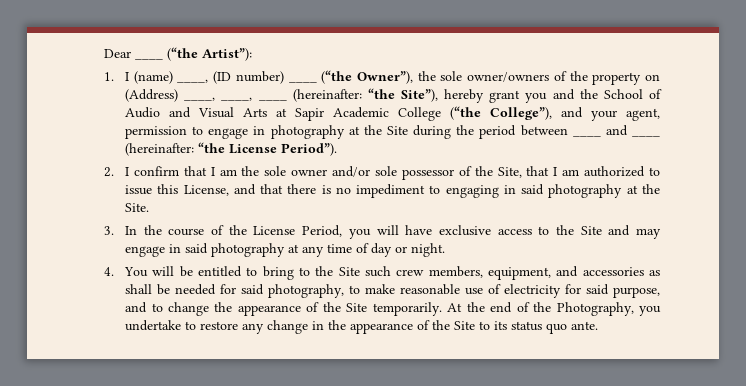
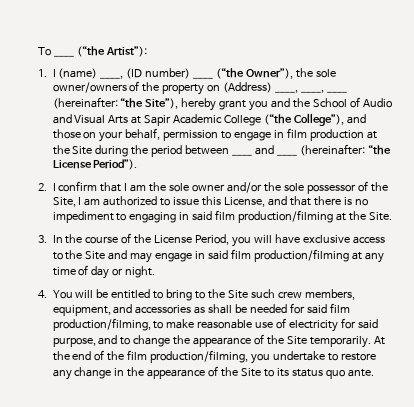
- Dear ____ (“the Artist”):
+ To ____ (“the Artist”):
- 1. I (name) ____, (ID number) ____ (“the Owner”), the sole owner/owners of the property on (Address) ____, ____, ____ (hereinafter: “the Site”), hereby grant you and the School of Audio and Visual Arts at Sapir Academic College (“the College”), and your agent, permission to engage in photography at the Site during the period between ____ and ____ (hereinafter: “the License Period”).
+ 1. I (name) ____, (ID number) ____ (“the Owner”), the sole owner/owners of the property on (Address) ____, ____, ____ (hereinafter: “the Site”), hereby grant you and the School of Audio and Visual Arts at Sapir Academic College (“the College”), and those on your behalf, permission to engage in film production at the Site during the period between ____ and ____ (hereinafter: “the License Period”).
- 2. I confirm that I am the sole owner and/or sole possessor of the Site, that I am authorized to issue this License, and that there is no impediment to engaging in said photography at the Site.
+ 2. I confirm that I am the sole owner and/or the sole possessor of the Site, I am authorized to issue this License, and that there is no impediment to engaging in said film production/filming at the Site.
- 3. In the course of the License Period, you will have exclusive access to the Site and may engage in said photography at any time of day or night.
+ 3. In the course of the License Period, you will have exclusive access to the Site and may engage in said film production/filming at any time of day or night.
- 4. You will be entitled to bring to the Site such crew members, equipment, and accessories as shall be needed for said photography, to make reasonable use of electricity for said purpose, and to change the appearance of the Site temporarily.
+ 4. You will be entitled to bring to the Site such crew members, equipment, and accessories as shall be needed for said film production/filming, to make reasonable use of electricity for said purpose, and to change the appearance of the Site temporarily.
- At the end of the Photography, you undertake to restore any change in the appearance of the Site to its status quo ante.
+ At the end of the film production/filming, you undertake to restore any change in the appearance of the Site to its status quo ante.

